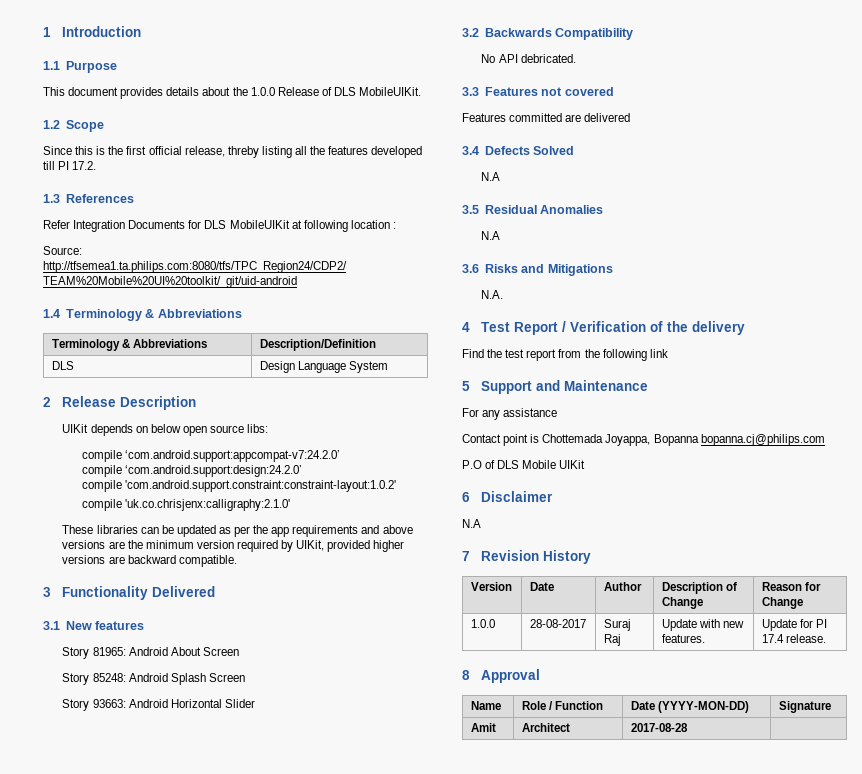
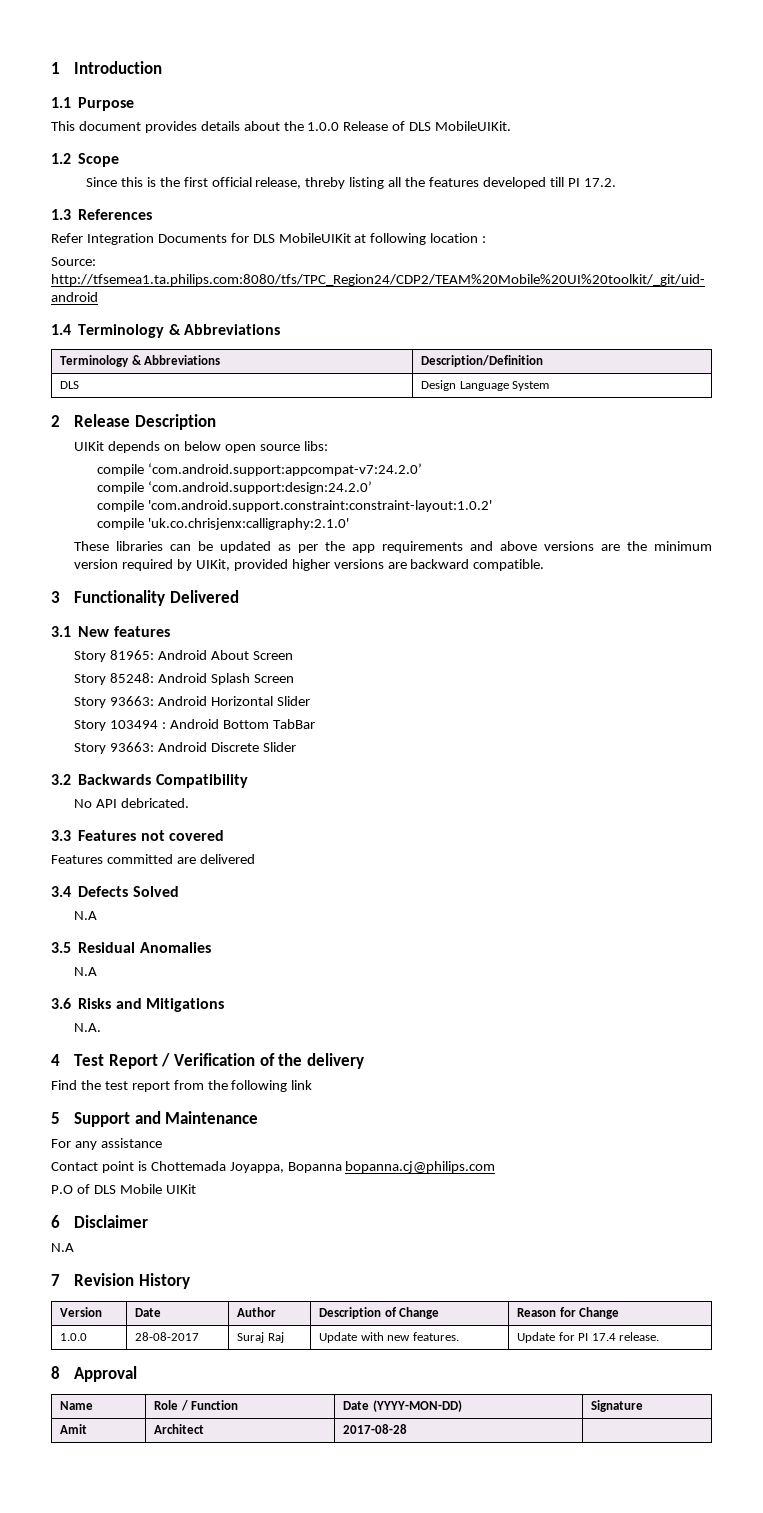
+ Story 103494 : Android Bottom TabBar
+ Story 93663: Android Discrete Slider

